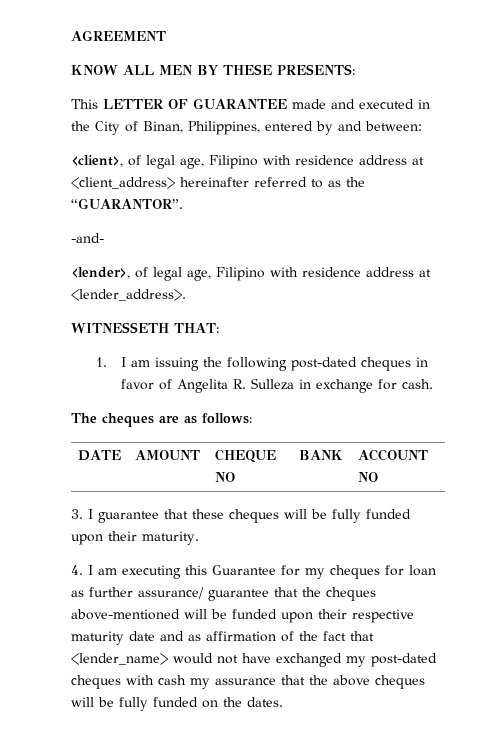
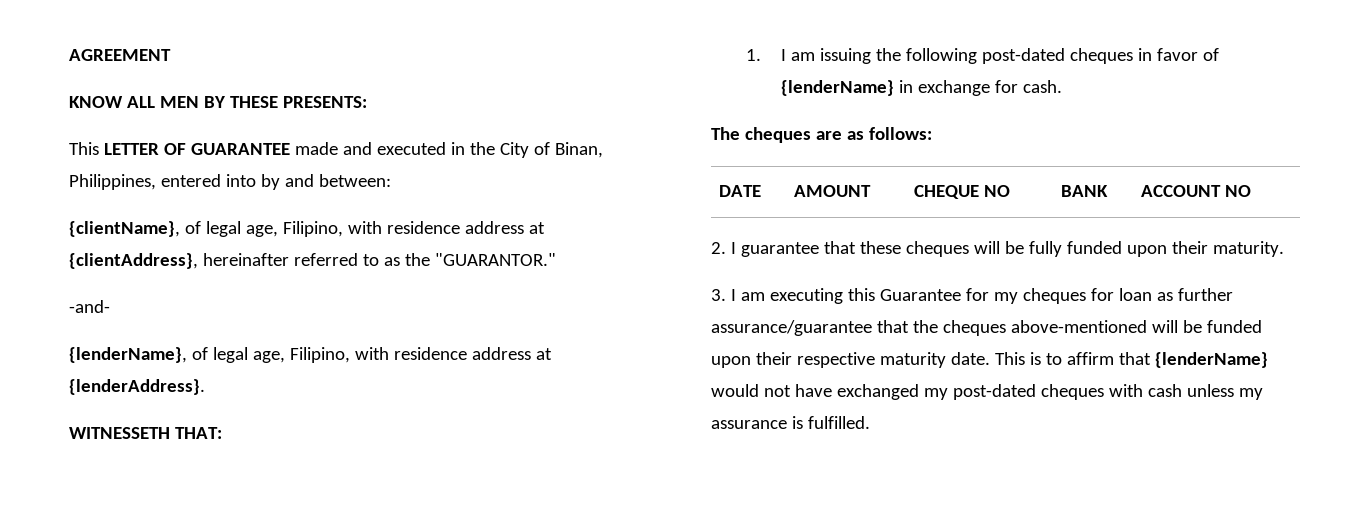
- This LETTER OF GUARANTEE made and executed in the City of Binan, Philippines, entered by and between:
+ This LETTER OF GUARANTEE made and executed in the City of Binan, Philippines, entered into by and between:
- <client>, of legal age, Filipino with residence address at <client_address> hereinafter referred to as the “GUARANTOR”.
+ {clientName}, of legal age, Filipino, with residence address at {clientAddress}, hereinafter referred to as the "GUARANTOR."
- <lender>, of legal age, Filipino with residence address at <lender_address>.
+ {lenderName}, of legal age, Filipino, with residence address at {lenderAddress}.
- 1. I am issuing the following post-dated cheques in favor of Angelita R. Sulleza in exchange for cash.
+ 1. I am issuing the following post-dated cheques in favor of {lenderName} in exchange for cash.
- 3. I guarantee that these cheques will be fully funded upon their maturity.
+ 2. I guarantee that these cheques will be fully funded upon their maturity.
- 4. I am executing this Guarantee for my cheques for loan as further assurance/ guarantee that the cheques above-mentioned will be funded upon their respective maturity date and as affirmation of the fact that <lender_name> would not have exchanged my post-dated cheques with cash my assurance that the above cheques will be fully funded on the dates.
+ 3. I am executing this Guarantee for my cheques for loan as further assurance/guarantee that the cheques above-mentioned will be funded upon their respective maturity date. This is to affirm that {lenderName} would not have exchanged my post-dated cheques with cash unless my assurance is fulfilled.

